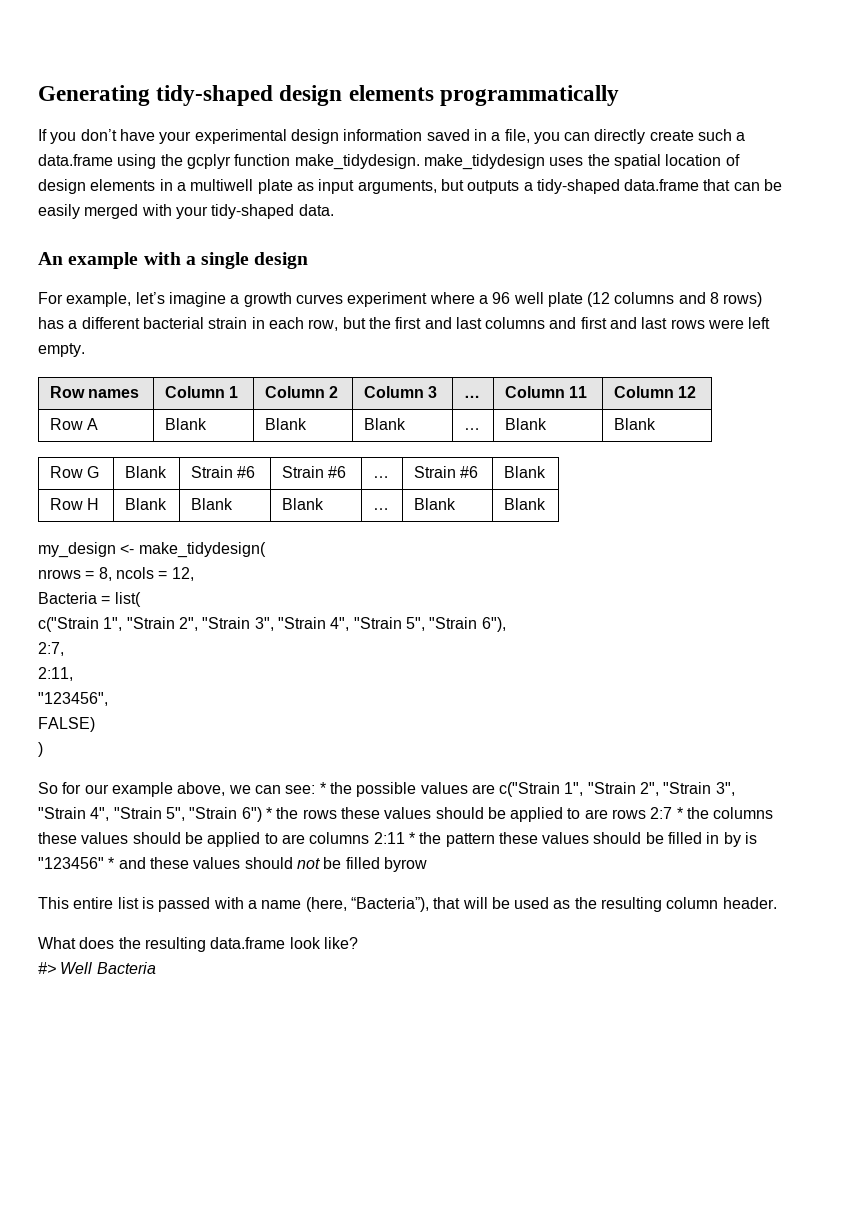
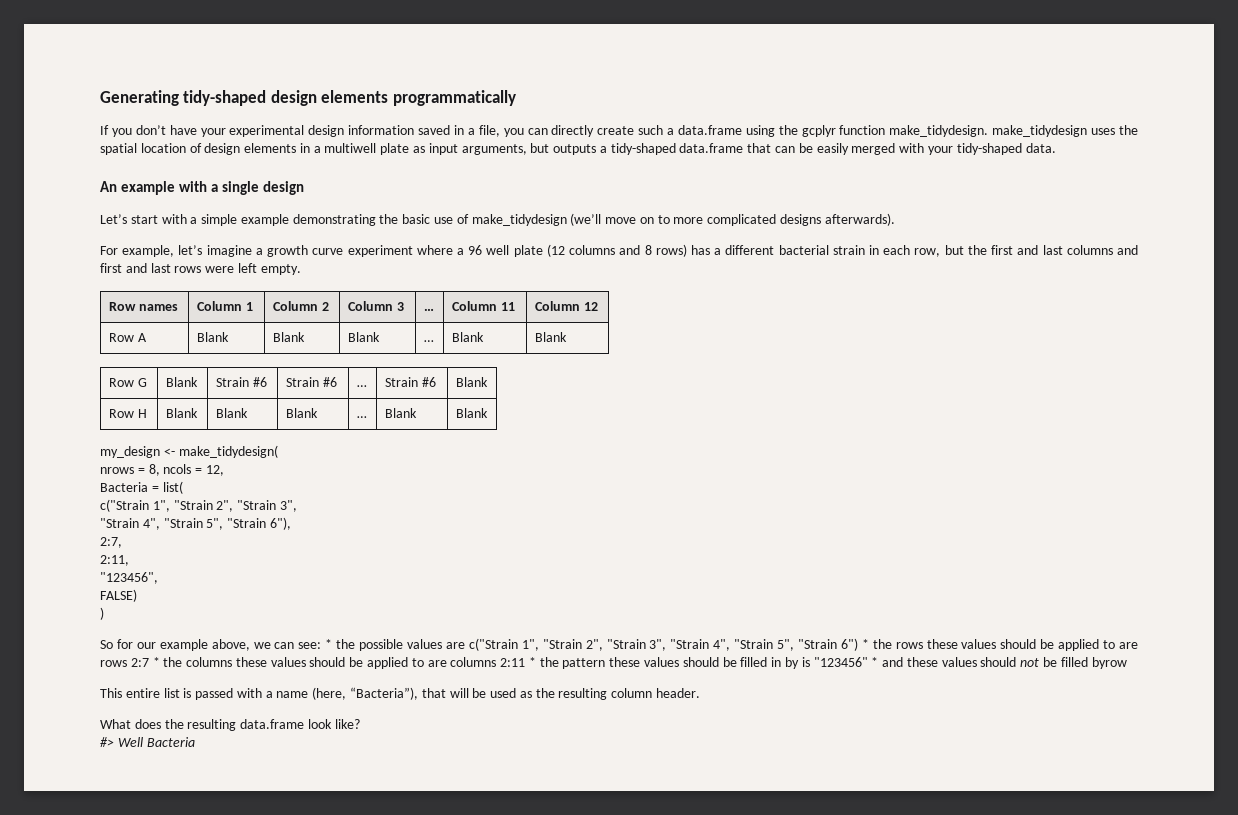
+ Let’s start with a simple example demonstrating the basic use of make_tidydesign (we’ll move on to more complicated designs afterwards).
- For example, let’s imagine a growth curves experiment where a 96 well plate (12 columns and 8 rows) has a different bacterial strain in each row, but the first and last columns and first and last rows were left empty.
+ For example, let’s imagine a growth curve experiment where a 96 well plate (12 columns and 8 rows) has a different bacterial strain in each row, but the first and last columns and first and last rows were left empty.
  Bacteria = list(
- c("Strain 1", "Strain 2", "Strain 3", "Strain 4", "Strain 5", "Strain 6"),
+ c("Strain 1", "Strain 2", "Strain 3",
+ "Strain 4", "Strain 5", "Strain 6"),

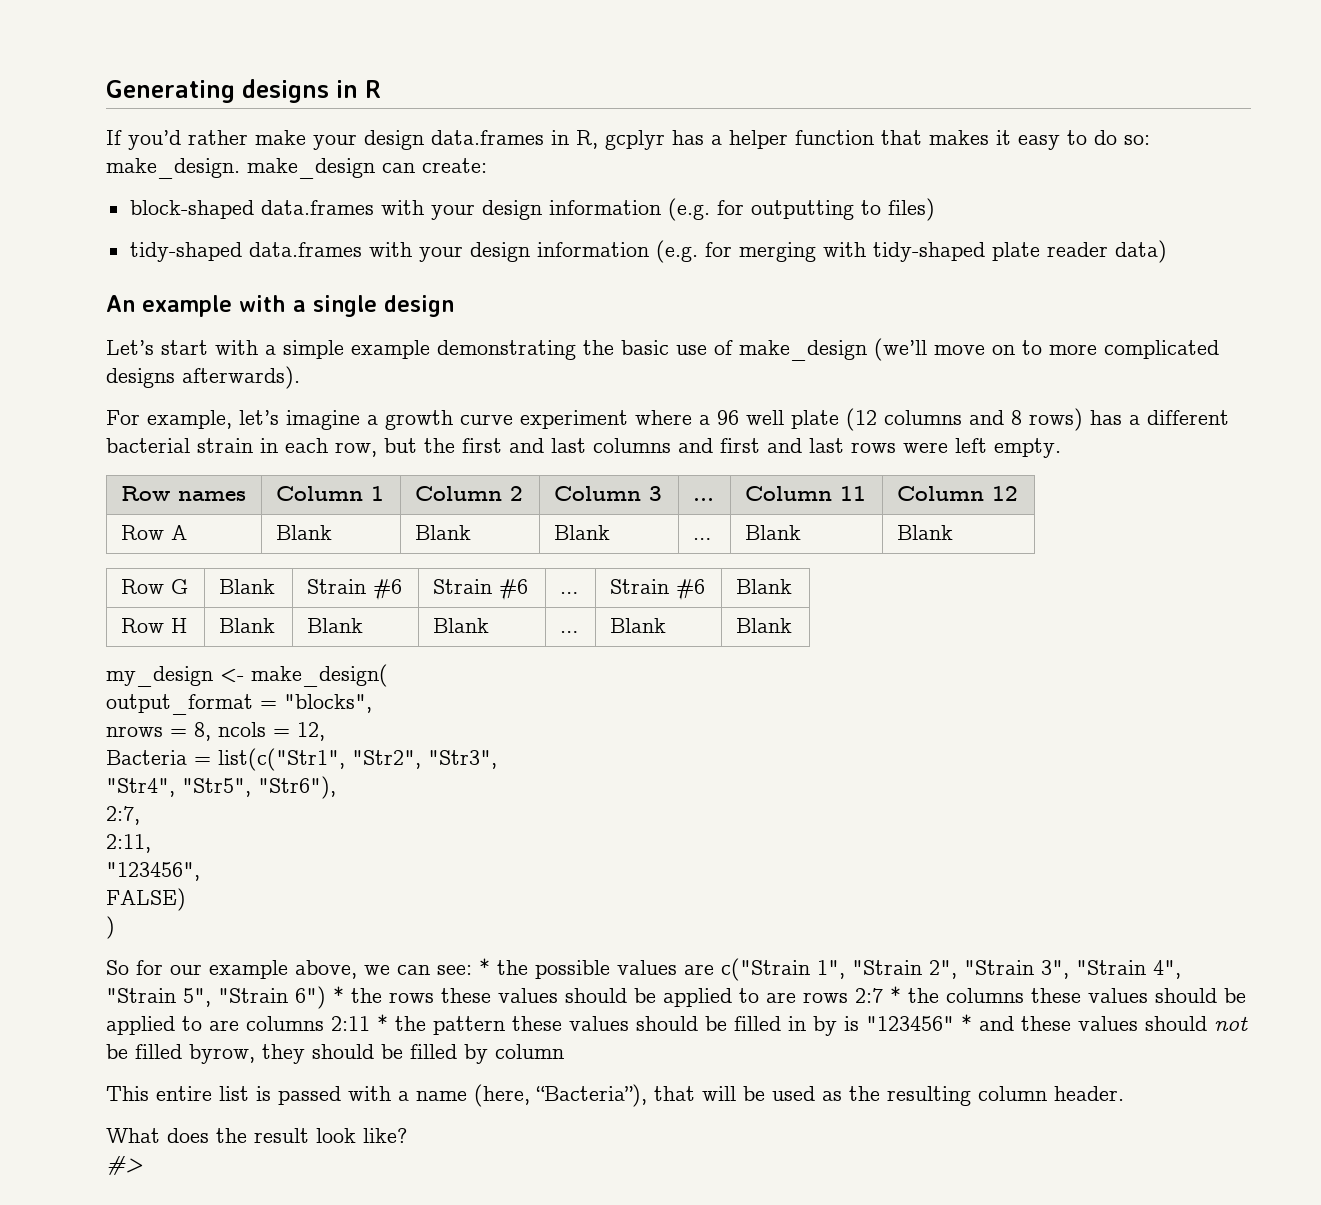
- Generating tidy-shaped design elements programmatically
- If you don’t have your experimental design information saved in a file, you can directly create such a data.frame using the gcplyr function make_tidydesign. make_tidydesign uses the spatial location of design elements in a multiwell plate as input arguments, but outputs a tidy-shaped data.frame that can be easily merged with your tidy-shaped data.
+ Generating designs in R
+ If you’d rather make your design data.frames in R, gcplyr has a helper function that makes it easy to do so: make_design. make_design can create:
+ block-shaped data.frames with your design information (e.g. for outputting to files)
+ tidy-shaped data.frames with your design information (e.g. for merging with tidy-shaped plate reader data)
- Let’s start with a simple example demonstrating the basic use of make_tidydesign (we’ll move on to more complicated designs afterwards).
+ Let’s start with a simple example demonstrating the basic use of make_design (we’ll move on to more complicated designs afterwards).
- my_design <- make_tidydesign(
+ my_design <- make_design(
+ output_format = "blocks",
- Bacteria = list(
- c("Strain 1", "Strain 2", "Strain 3",
- "Strain 4", "Strain 5", "Strain 6"),
+ Bacteria = list(c("Str1", "Str2", "Str3",
+ "Str4", "Str5", "Str6"),
- * the possible values are c("Strain 1", "Strain 2", "Strain 3", "Strain 4", "Strain 5", "Strain 6") * the rows these values should be applied to are rows 2:7 * the columns these values should be applied to are columns 2:11 * the pattern these values should be filled in by is "123456" * and these values should not be filled byrow
+ * the possible values are c("Strain 1", "Strain 2", "Strain 3", "Strain 4", "Strain 5", "Strain 6") * the rows these values should be applied to are rows 2:7 * the columns these values should be applied to are columns 2:11 * the pattern these values should be filled in by is "123456" * and these values should not be filled byrow, they should be filled by column
- What does the resulting data.frame look like?
+ What does the result look like?
- #> Well Bacteria
+ #>

